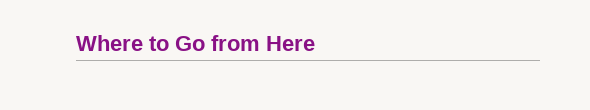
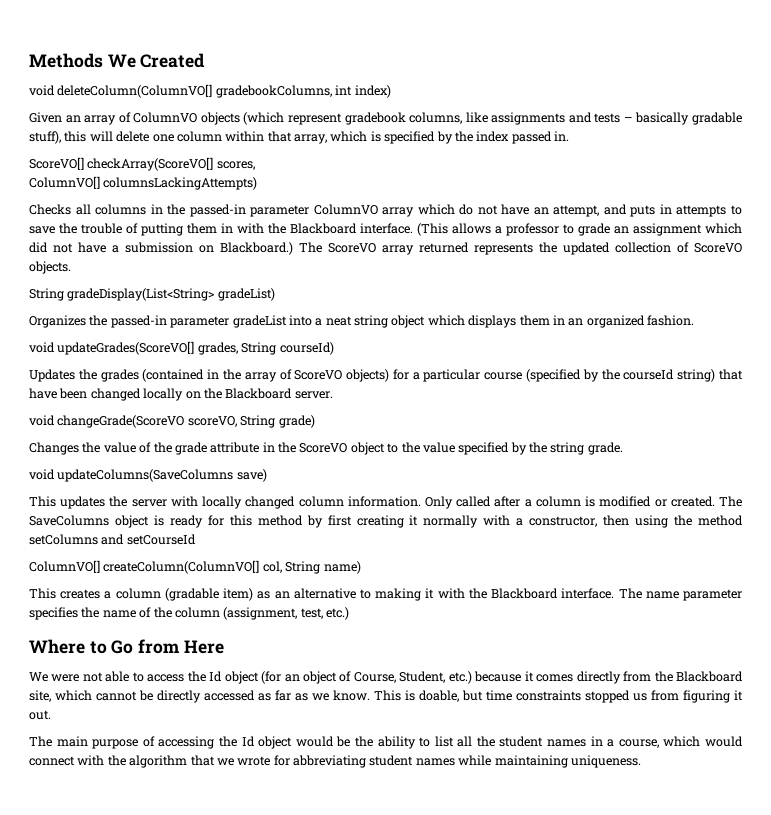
+ Methods We Created
+ void deleteColumn(ColumnVO[] gradebookColumns, int index)
+ Given an array of ColumnVO objects (which represent gradebook columns, like assignments and tests – basically gradable stuff), this will delete one column within that array, which is specified by the index passed in.
+ ScoreVO[] checkArray(ScoreVO[] scores,
+ ColumnVO[] columnsLackingAttempts)
+ Checks all columns in the passed-in parameter ColumnVO array which do not have an attempt, and puts in attempts to save the trouble of putting them in with the Blackboard interface. (This allows a professor to grade an assignment which did not have a submission on Blackboard.) The ScoreVO array returned represents the updated collection of ScoreVO objects.
+ String gradeDisplay(List<String> gradeList)
+ Organizes the passed-in parameter gradeList into a neat string object which displays them in an organized fashion.
+ void updateGrades(ScoreVO[] grades, String courseId)
+ Updates the grades (contained in the array of ScoreVO objects) for a particular course (specified by the courseId string) that have been changed locally on the Blackboard server.
+ void changeGrade(ScoreVO scoreVO, String grade)
+ Changes the value of the grade attribute in the ScoreVO object to the value specified by the string grade.
+ void updateColumns(SaveColumns save)
+ This updates the server with locally changed column information. Only called after a column is modified or created. The SaveColumns object is ready for this method by first creating it normally with a constructor, then using the method setColumns and setCourseId
+ ColumnVO[] createColumn(ColumnVO[] col, String name)
+ This creates a column (gradable item) as an alternative to making it with the Blackboard interface. The name parameter specifies the name of the column (assignment, test, etc.)
+ We were not able to access the Id object (for an object of Course, Student, etc.) because it comes directly from the Blackboard site, which cannot be directly accessed as far as we know. This is doable, but time constraints stopped us from figuring it out.
+ The main purpose of accessing the Id object would be the ability to list all the student names in a course, which would connect with the algorithm that we wrote for abbreviating student names while maintaining uniqueness.

